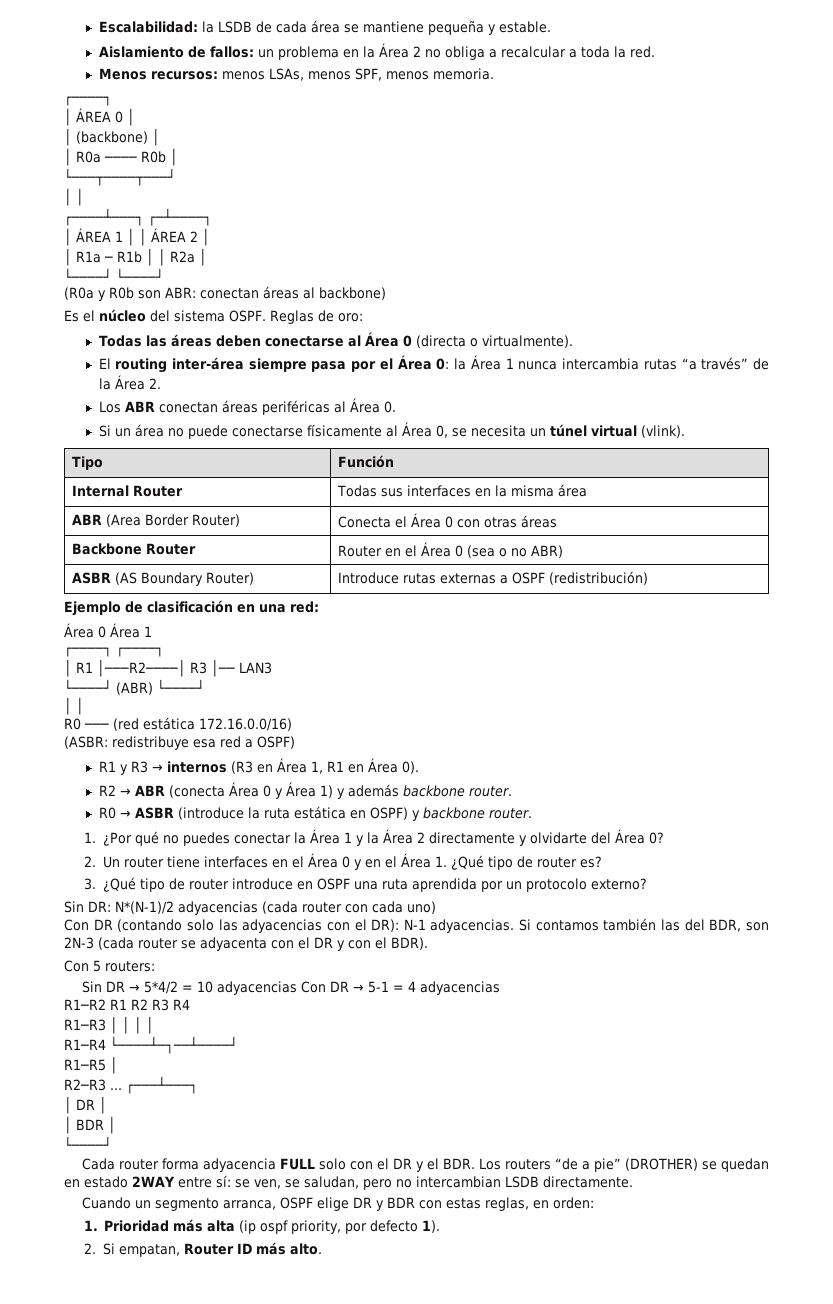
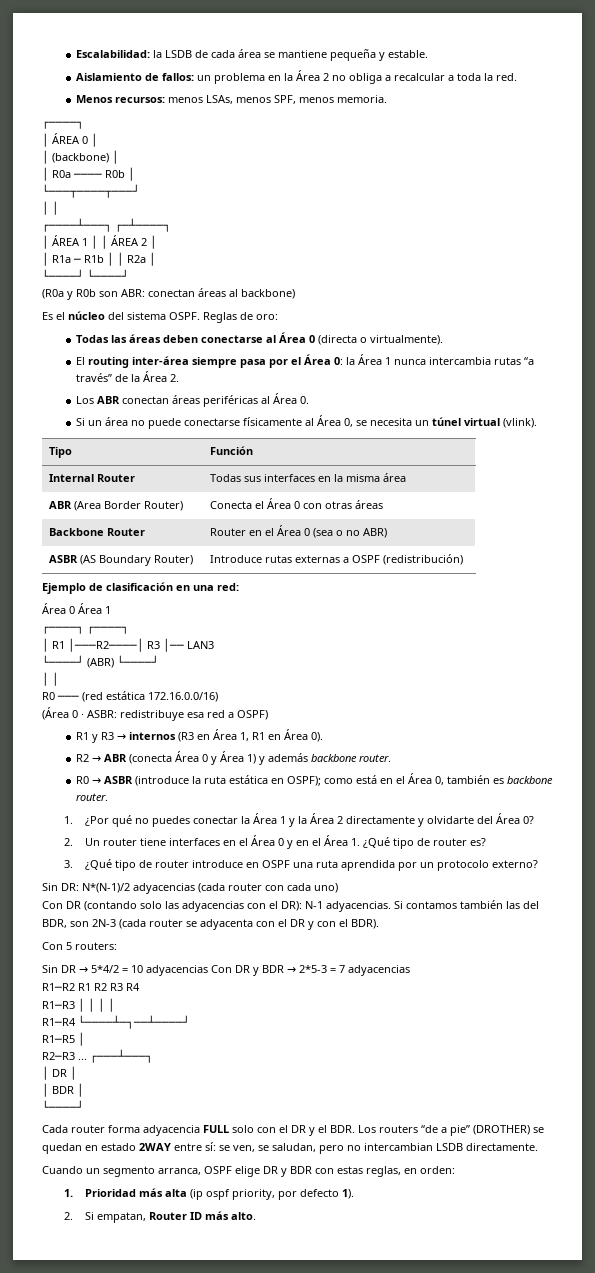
- (ASBR: redistribuye esa red a OSPF)
+ (Área 0 · ASBR: redistribuye esa red a OSPF)
- R0 → ASBR (introduce la ruta estática en OSPF) y backbone router.
+ R0 → ASBR (introduce la ruta estática en OSPF); como está en el Área 0, también es backbone router.
- Sin DR → 5*4/2 = 10 adyacencias Con DR → 5-1 = 4 adyacencias
+ Sin DR → 5*4/2 = 10 adyacencias Con DR y BDR → 2*5-3 = 7 adyacencias

